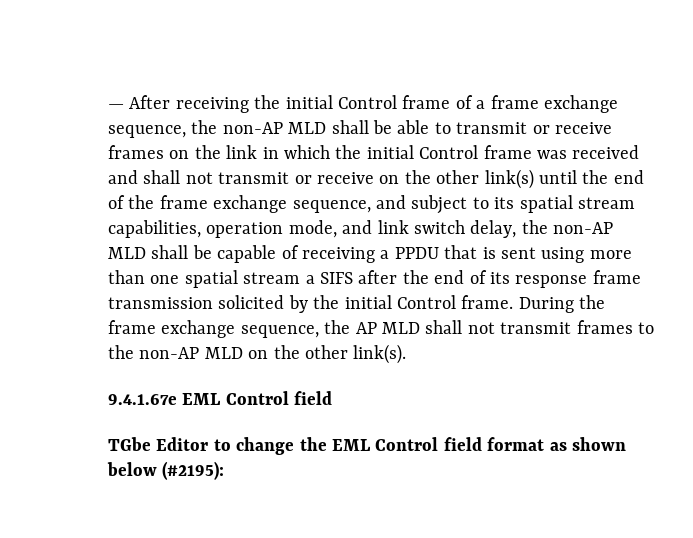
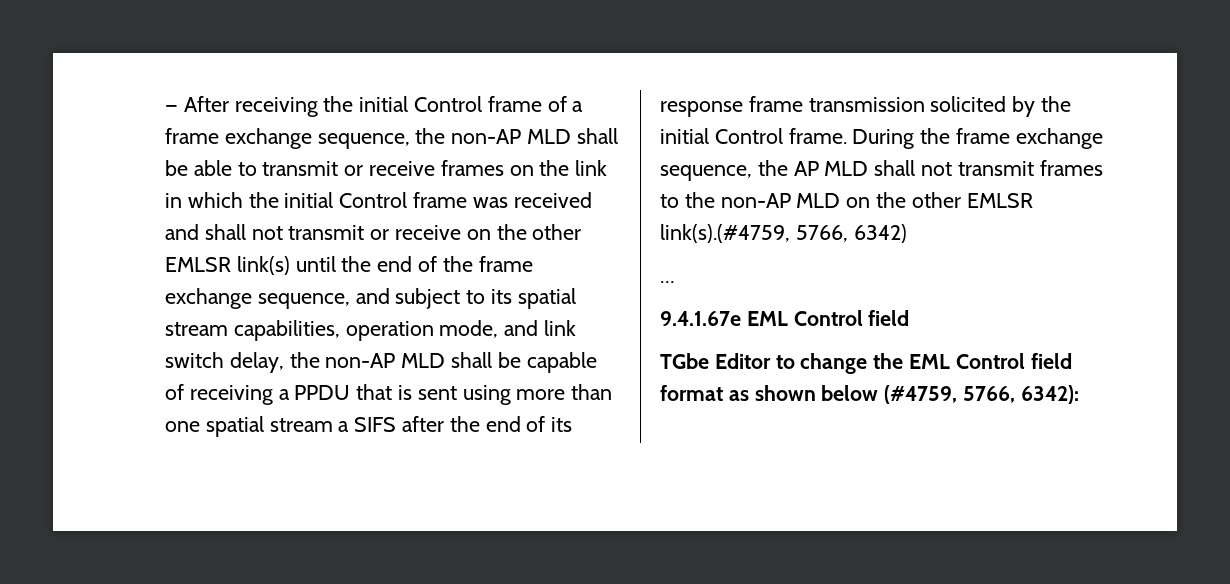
- — After receiving the initial Control frame of a frame exchange sequence, the non-AP MLD shall be able to transmit or receive frames on the link in which the initial Control frame was received and shall not transmit or receive on the other link(s) until the end of the frame exchange sequence, and subject to its spatial stream capabilities, operation mode, and link switch delay, the non-AP MLD shall be capable of receiving a PPDU that is sent using more than one spatial stream a SIFS after the end of its response frame transmission solicited by the initial Control frame.
+ — After receiving the initial Control frame of a frame exchange sequence, the non-AP MLD shall be able to transmit or receive frames on the link in which the initial Control frame was received and shall not transmit or receive on the other EMLSR link(s) until the end of the frame exchange sequence, and subject to its spatial stream capabilities, operation mode, and link switch delay, the non-AP MLD shall be capable of receiving a PPDU that is sent using more than one spatial stream a SIFS after the end of its response frame transmission solicited by the initial Control frame.
- During the frame exchange sequence, the AP MLD shall not transmit frames to the non-AP MLD on the other link(s).
+ During the frame exchange sequence, the AP MLD shall not transmit frames to the non-AP MLD on the other EMLSR link(s).(#4759, 5766, 6342)
+ …
- TGbe Editor to change the EML Control field format as shown below (#2195):
+ TGbe Editor to change the EML Control field format as shown below (#4759, 5766, 6342):

